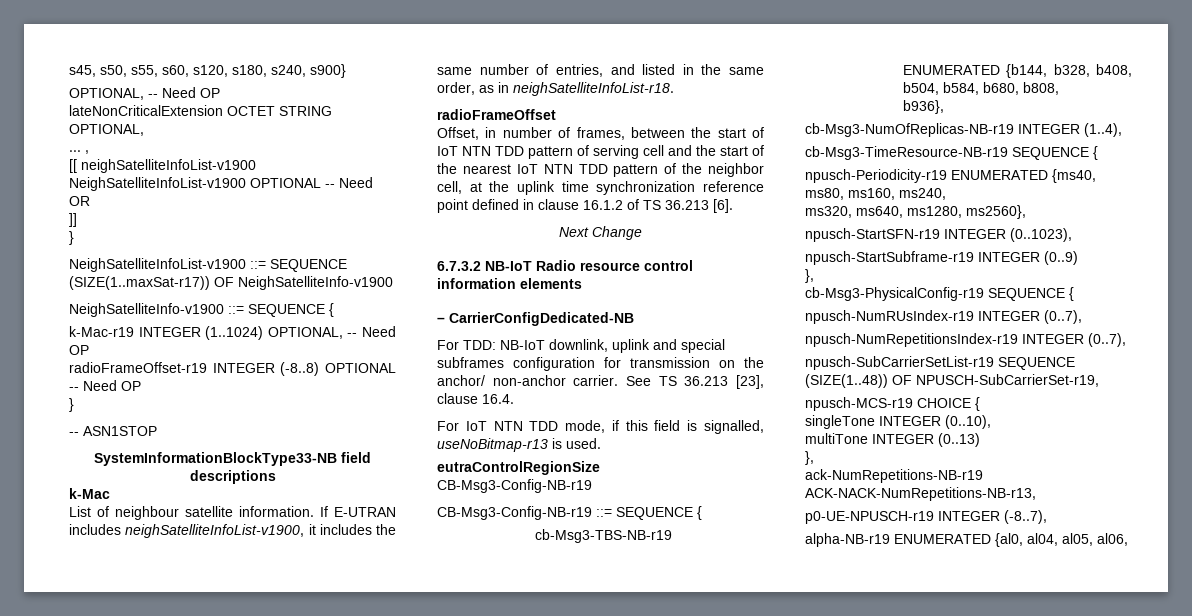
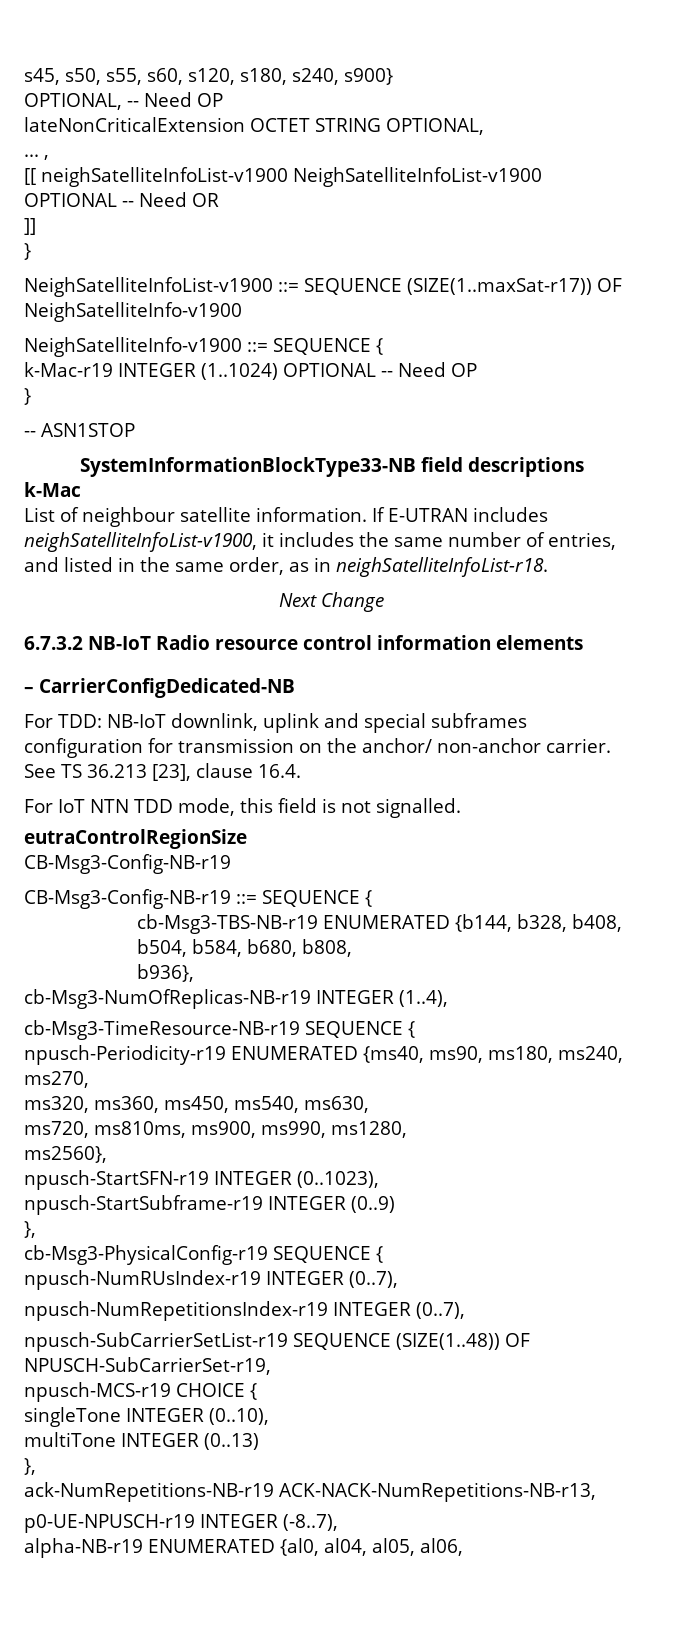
- k-Mac-r19 INTEGER (1..1024) OPTIONAL, -- Need OP
- radioFrameOffset-r19 INTEGER (-8..8) OPTIONAL -- Need OP
+ k-Mac-r19 INTEGER (1..1024) OPTIONAL -- Need OP
- radioFrameOffset
- Offset, in number of frames, between the start of IoT NTN TDD pattern of serving cell and the start of the nearest IoT NTN TDD pattern of the neighbor cell, at the uplink time synchronization reference point defined in clause 16.1.2 of TS 36.213 [6].
- For IoT NTN TDD mode, if this field is signalled, useNoBitmap-r13 is used.
+ For IoT NTN TDD mode, this field is not signalled.
- npusch-Periodicity-r19 ENUMERATED {ms40, ms80, ms160, ms240,
+ npusch-Periodicity-r19 ENUMERATED {ms40, ms90, ms180, ms240, ms270,
- ms320, ms640, ms1280, ms2560},
+ ms320, ms360, ms450, ms540, ms630,
+ ms720, ms810ms, ms900, ms990, ms1280,
+ ms2560},

